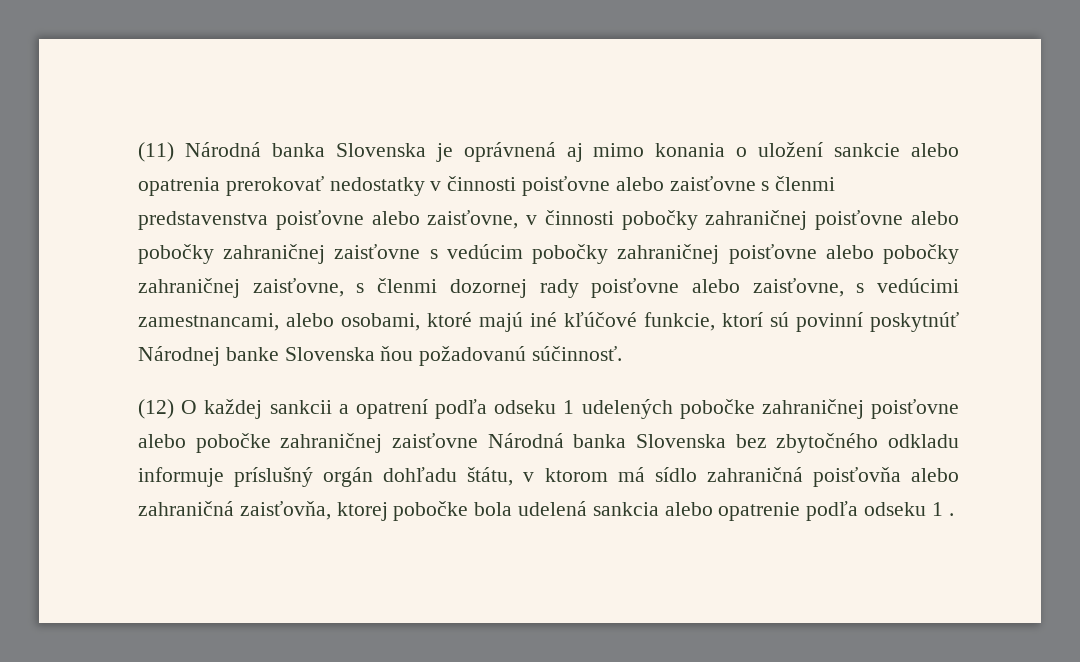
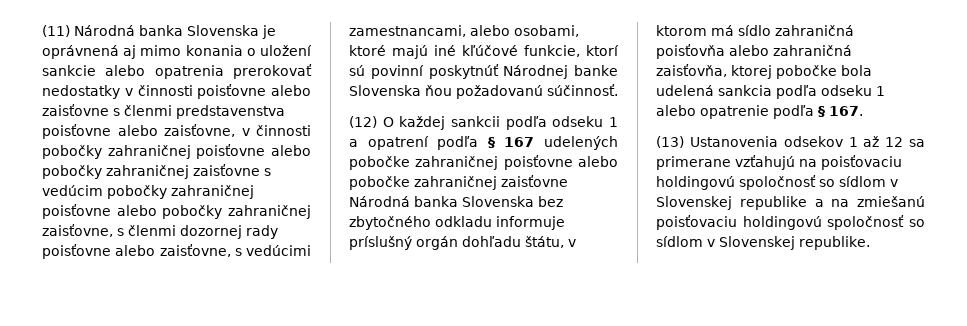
- (12) O každej sankcii a opatrení podľa odseku 1 udelených pobočke zahraničnej poisťovne alebo pobočke zahraničnej zaisťovne Národná banka Slovenska bez zbytočného odkladu informuje príslušný orgán dohľadu štátu, v ktorom má sídlo zahraničná poisťovňa alebo zahraničná zaisťovňa, ktorej pobočke bola udelená sankcia alebo opatrenie podľa odseku 1 .
+ (12) O každej sankcii podľa odseku 1 a opatrení podľa § 167 udelených pobočke zahraničnej poisťovne alebo pobočke zahraničnej zaisťovne Národná banka Slovenska bez zbytočného odkladu informuje príslušný orgán dohľadu štátu, v ktorom má sídlo zahraničná poisťovňa alebo zahraničná zaisťovňa, ktorej pobočke bola udelená sankcia podľa odseku 1 alebo opatrenie podľa § 167.
+ (13) Ustanovenia odsekov 1 až 12 sa primerane vzťahujú na poisťovaciu holdingovú spoločnosť so sídlom v Slovenskej republike a na zmiešanú poisťovaciu holdingovú spoločnosť so sídlom v Slovenskej republike.

